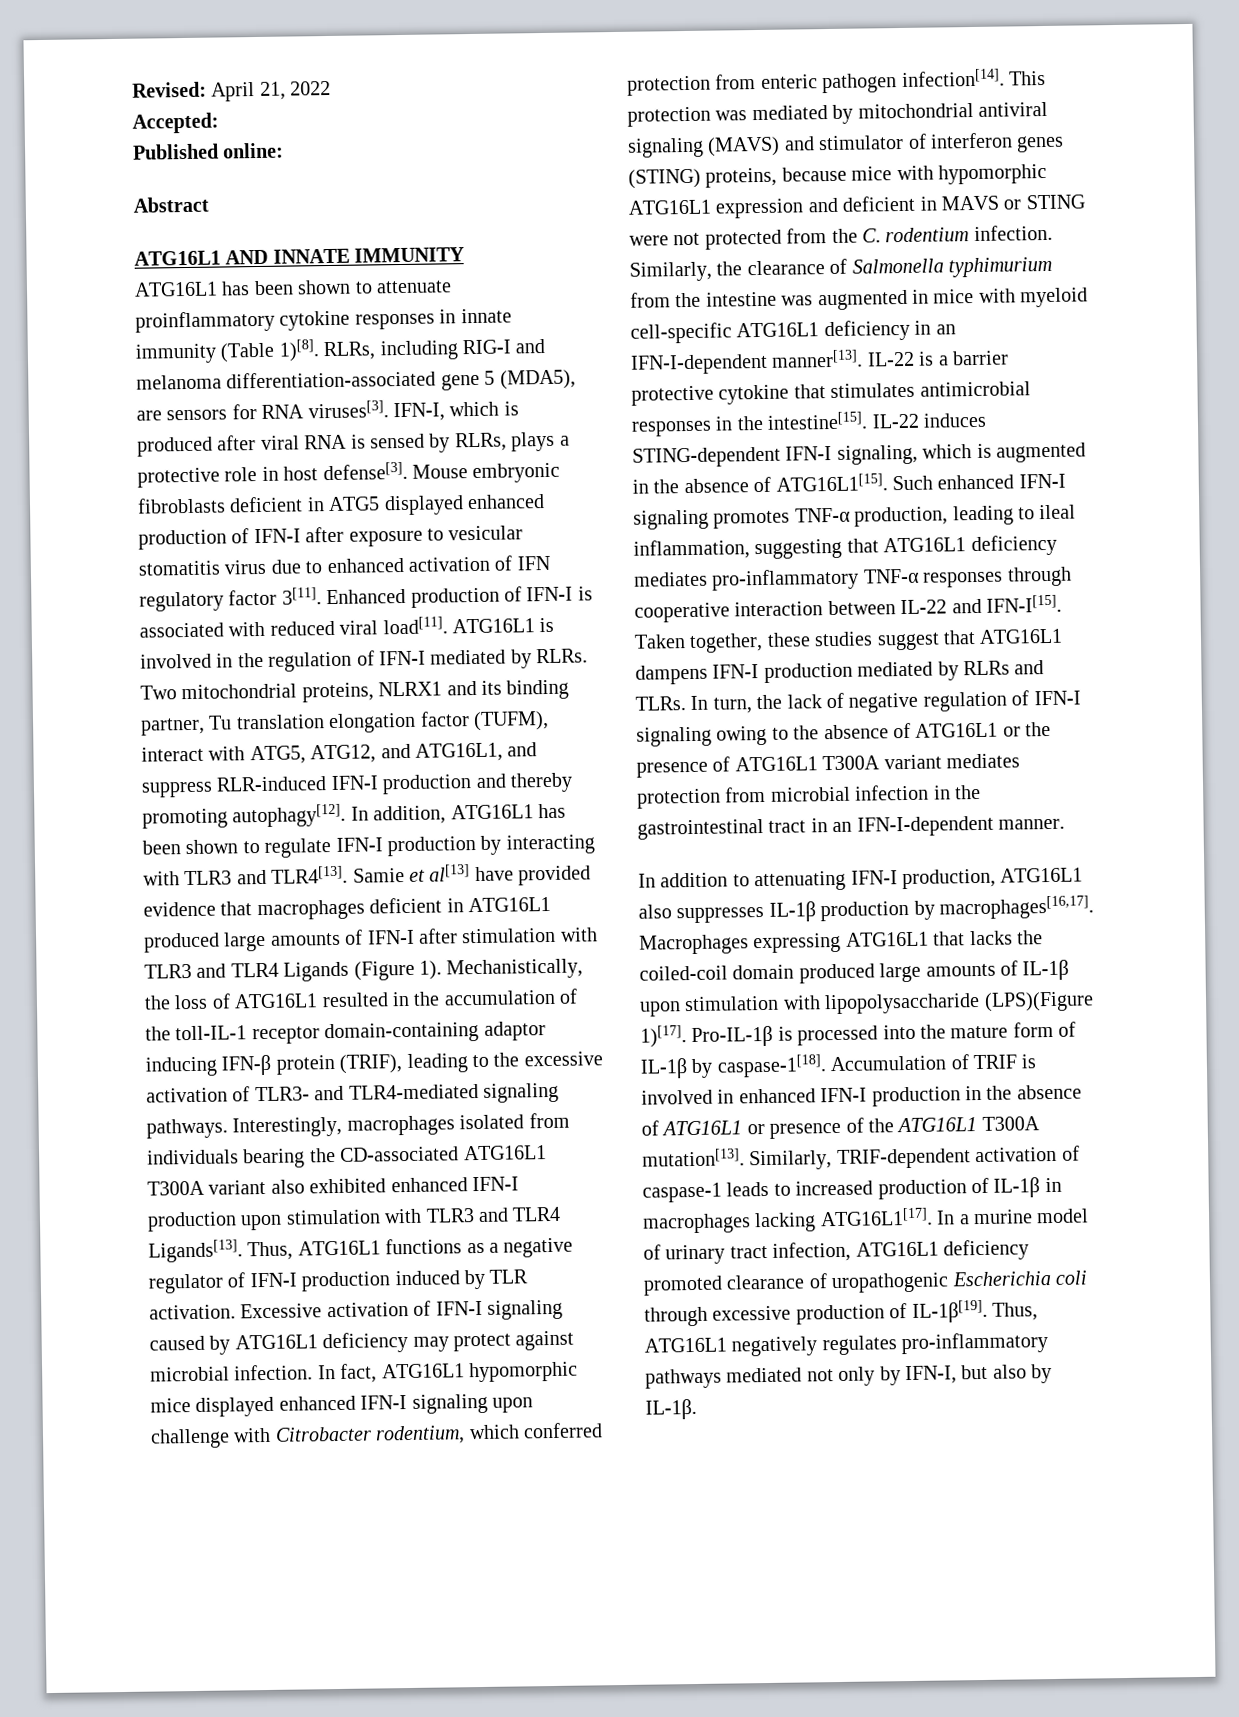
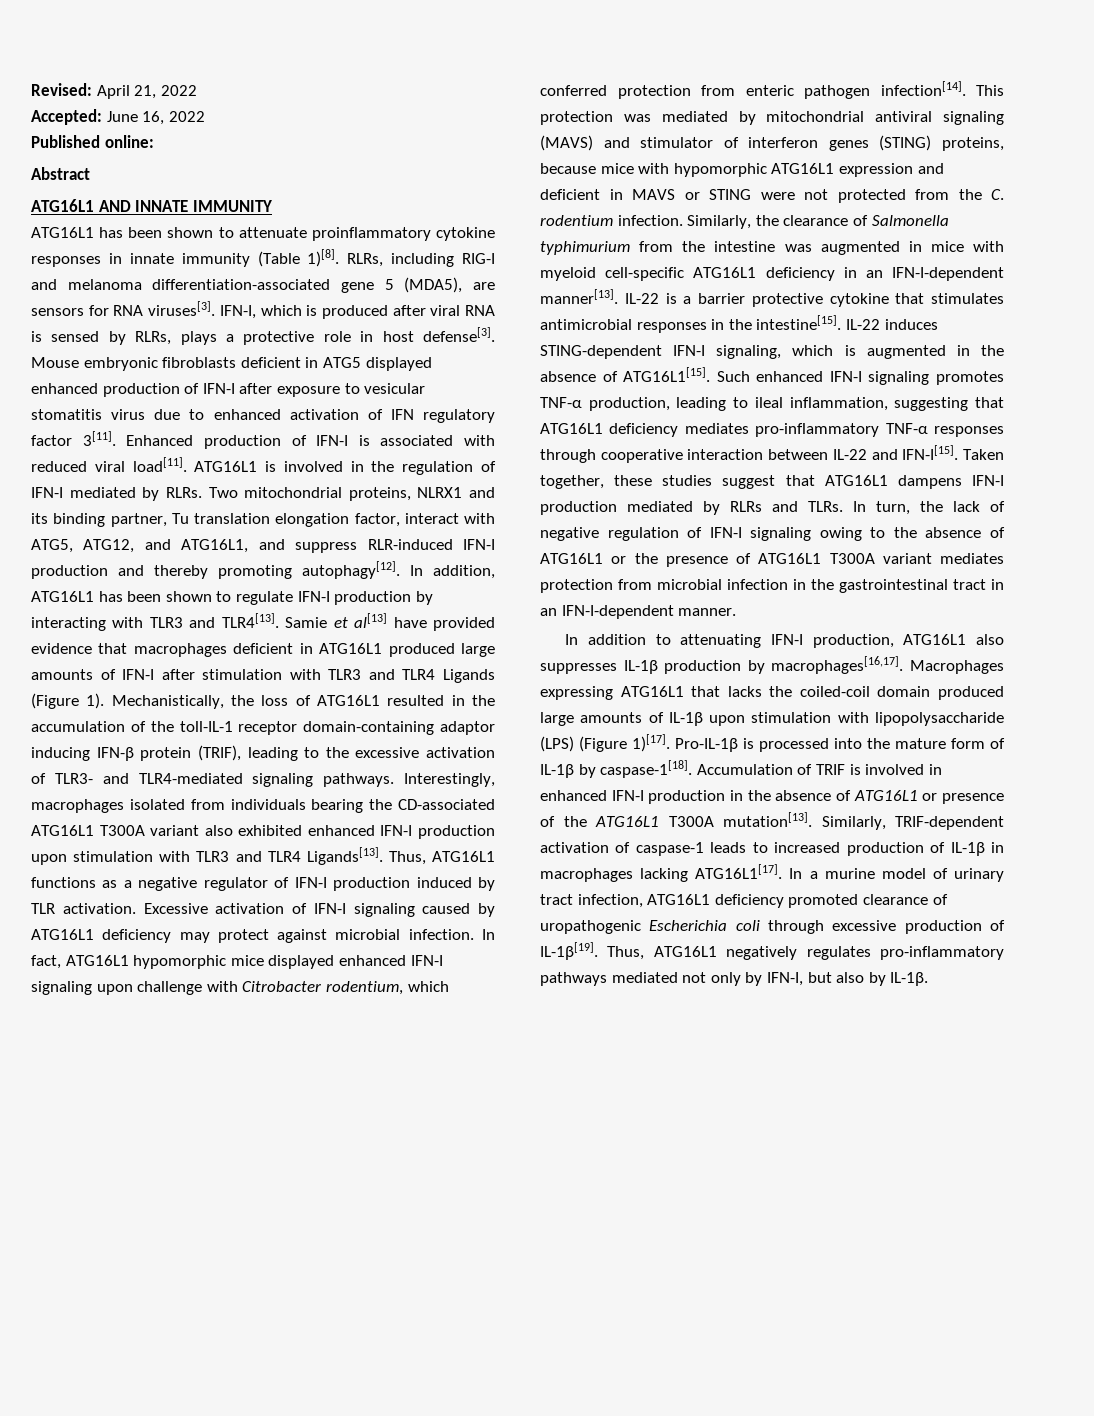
- Accepted:
+ Accepted: June 16, 2022
- Two mitochondrial proteins, NLRX1 and its binding partner, Tu translation elongation factor (TUFM), interact with ATG5, ATG12, and ATG16L1, and suppress RLR-induced IFN-I production and thereby promoting autophagy[12].
+ Two mitochondrial proteins, NLRX1 and its binding partner, Tu translation elongation factor, interact with ATG5, ATG12, and ATG16L1, and suppress RLR-induced IFN-I production and thereby promoting autophagy[12].
- Macrophages expressing ATG16L1 that lacks the coiled-coil domain produced large amounts of IL-1β upon stimulation with lipopolysaccharide (LPS)(Figure 1)[17].
+ Macrophages expressing ATG16L1 that lacks the coiled-coil domain produced large amounts of IL-1β upon stimulation with lipopolysaccharide (LPS) (Figure 1)[17].

